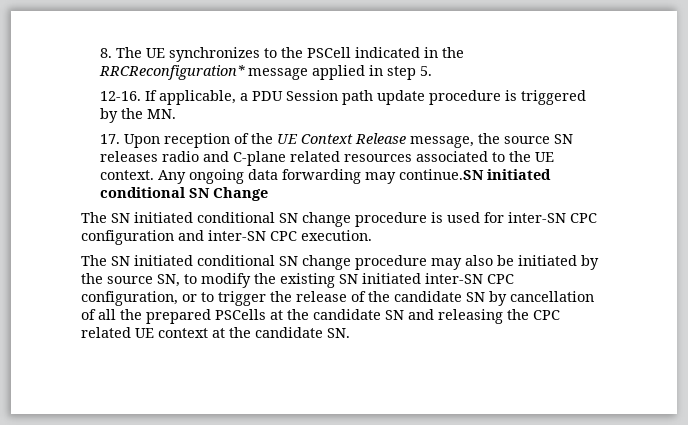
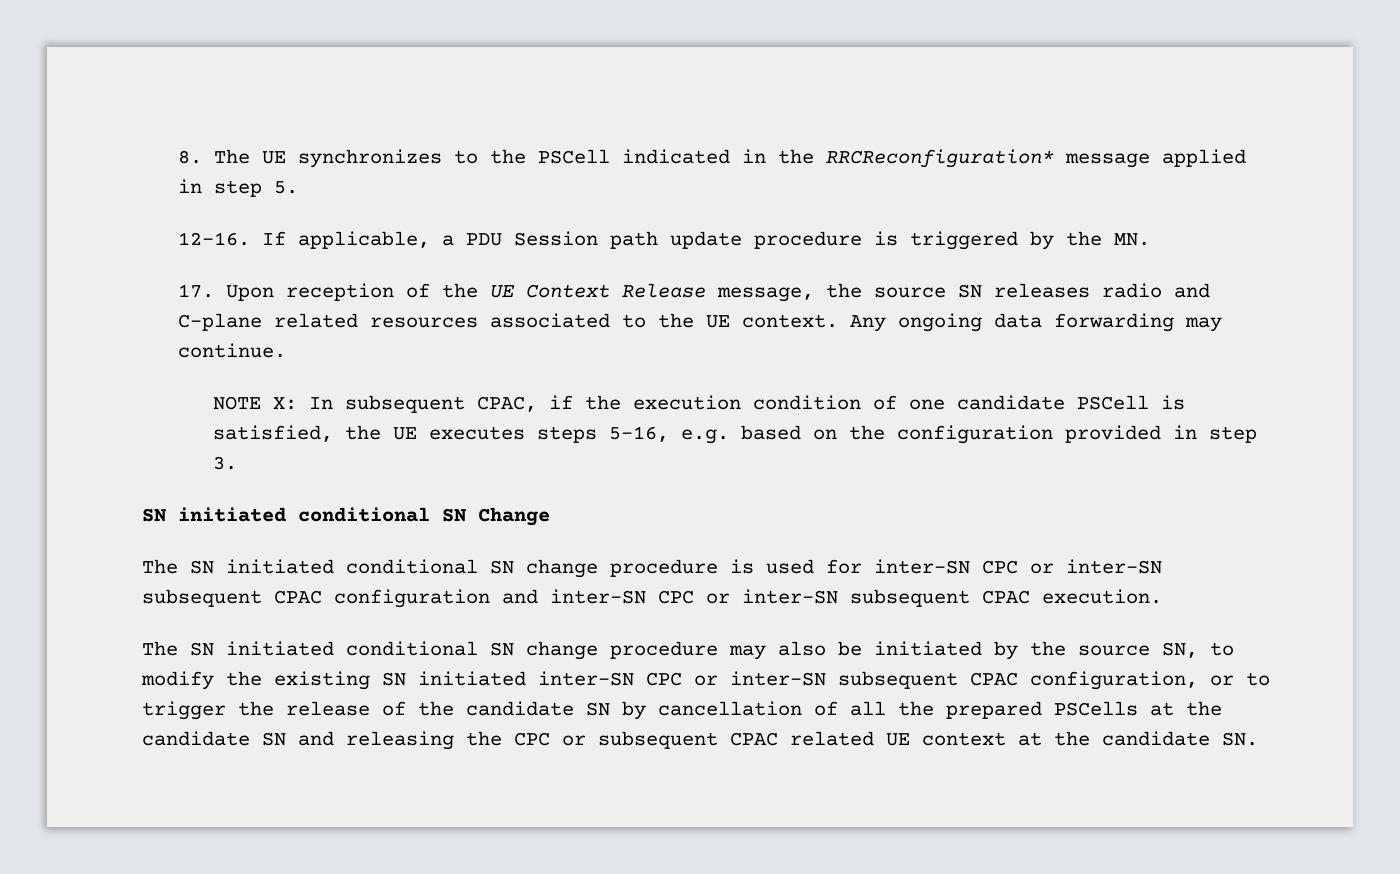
- Any ongoing data forwarding may continue.SN initiated conditional SN Change
+ Any ongoing data forwarding may continue.
+ NOTE X: In subsequent CPAC, if the execution condition of one candidate PSCell is satisfied, the UE executes steps 5-16, e.g. based on the configuration provided in step 3.
+ SN initiated conditional SN Change
- The SN initiated conditional SN change procedure is used for inter-SN CPC configuration and inter-SN CPC execution.
+ The SN initiated conditional SN change procedure is used for inter-SN CPC or inter-SN subsequent CPAC configuration and inter-SN CPC or inter-SN subsequent CPAC execution.
- The SN initiated conditional SN change procedure may also be initiated by the source SN, to modify the existing SN initiated inter-SN CPC configuration, or to trigger the release of the candidate SN by cancellation of all the prepared PSCells at the candidate SN and releasing the CPC related UE context at the candidate SN.
+ The SN initiated conditional SN change procedure may also be initiated by the source SN, to modify the existing SN initiated inter-SN CPC or inter-SN subsequent CPAC configuration, or to trigger the release of the candidate SN by cancellation of all the prepared PSCells at the candidate SN and releasing the CPC or subsequent CPAC related UE context at the candidate SN.

